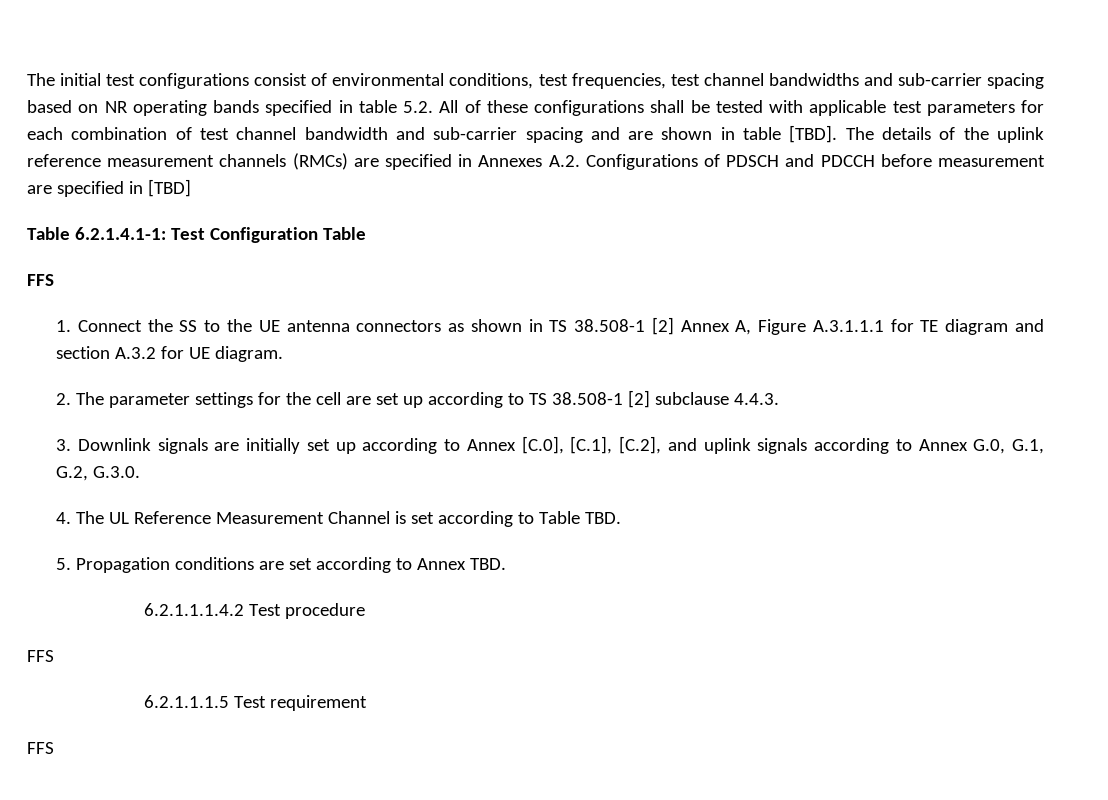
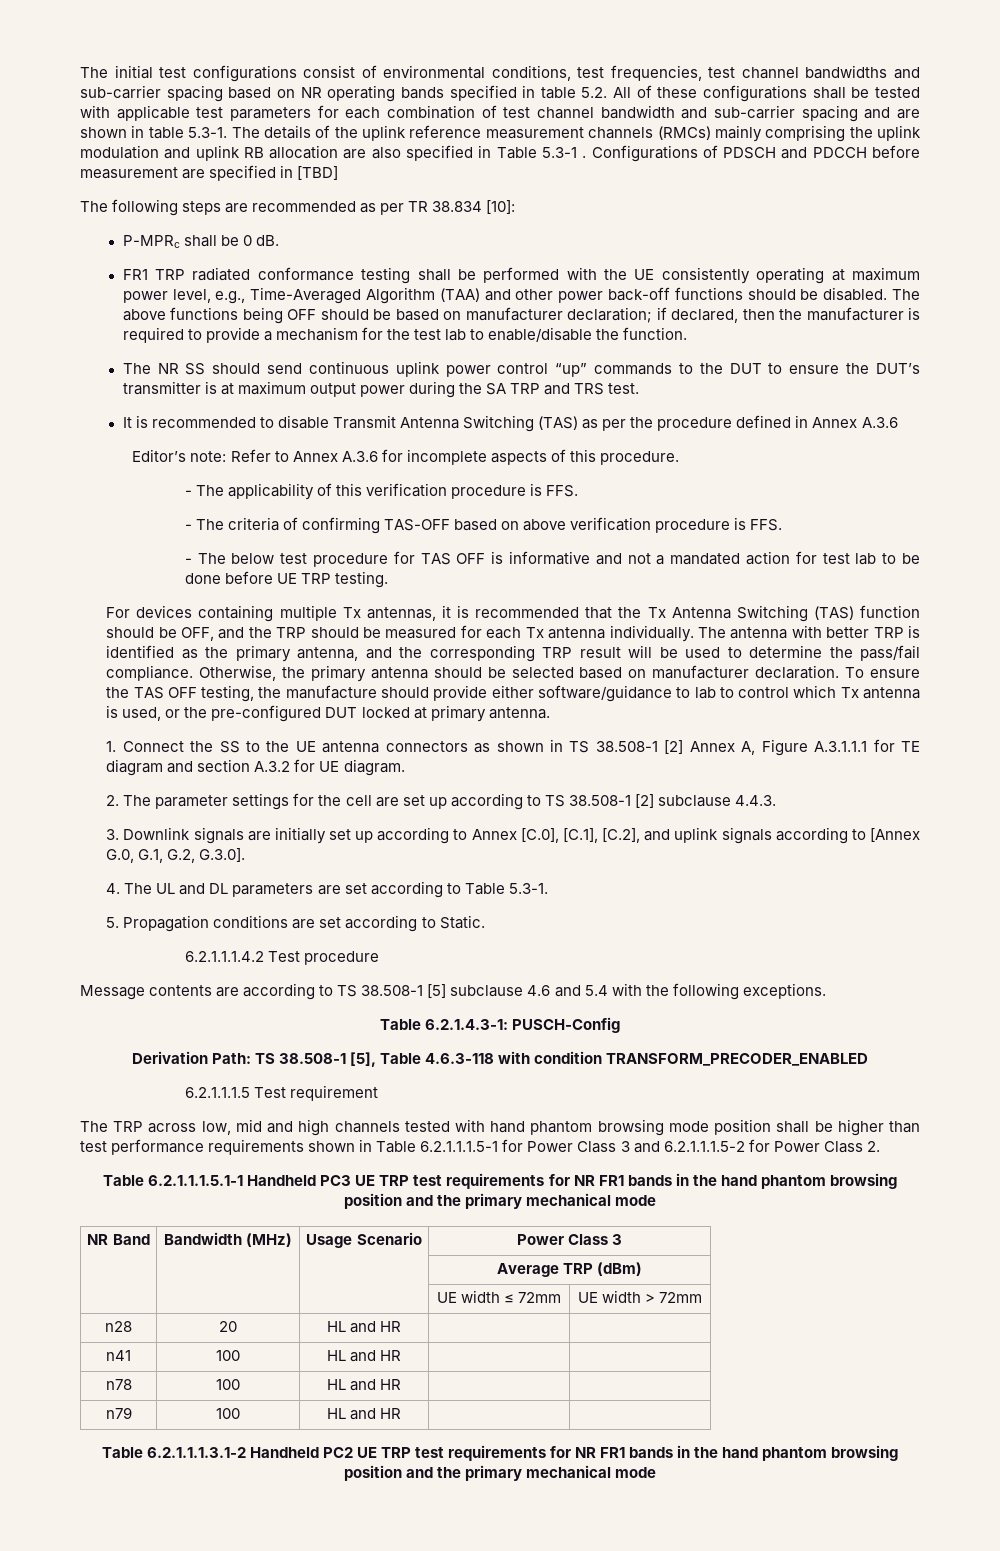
- The initial test configurations consist of environmental conditions, test frequencies, test channel bandwidths and sub-carrier spacing based on NR operating bands specified in table 5.2. All of these configurations shall be tested with applicable test parameters for each combination of test channel bandwidth and sub-carrier spacing and are shown in table [TBD]. The details of the uplink reference measurement channels (RMCs) are specified in Annexes A.2. Configurations of PDSCH and PDCCH before measurement are specified in [TBD]
+ The initial test configurations consist of environmental conditions, test frequencies, test channel bandwidths and sub-carrier spacing based on NR operating bands specified in table 5.2. All of these configurations shall be tested with applicable test parameters for each combination of test channel bandwidth and sub-carrier spacing and are shown in table 5.3-1. The details of the uplink reference measurement channels (RMCs) mainly comprising the uplink modulation and uplink RB allocation are also specified in Table 5.3-1 . Configurations of PDSCH and PDCCH before measurement are specified in [TBD]
- Table 6.2.1.4.1-1: Test Configuration Table
- FFS
+ The following steps are recommended as per TR 38.834 [10]:
+ P-MPRc shall be 0 dB.
+ FR1 TRP radiated conformance testing shall be performed with the UE consistently operating at maximum power level, e.g., Time-Averaged Algorithm (TAA) and other power back-off functions should be disabled. The above functions being OFF should be based on manufacturer declaration; if declared, then the manufacturer is required to provide a mechanism for the test lab to enable/disable the function.
+ The NR SS should send continuous uplink power control “up” commands to the DUT to ensure the DUT’s transmitter is at maximum output power during the SA TRP and TRS test.
+ It is recommended to disable Transmit Antenna Switching (TAS) as per the procedure defined in Annex A.3.6
+ Editor’s note: Refer to Annex A.3.6 for incomplete aspects of this procedure.
+ - The applicability of this verification procedure is FFS.
+ - The criteria of confirming TAS-OFF based on above verification procedure is FFS.
+ - The below test procedure for TAS OFF is informative and not a mandated action for test lab to be done before UE TRP testing.
+ For devices containing multiple Tx antennas, it is recommended that the Tx Antenna Switching (TAS) function should be OFF, and the TRP should be measured for each Tx antenna individually. The antenna with better TRP is identified as the primary antenna, and the corresponding TRP result will be used to determine the pass/fail compliance. Otherwise, the primary antenna should be selected based on manufacturer declaration. To ensure the TAS OFF testing, the manufacture should provide either software/guidance to lab to control which Tx antenna is used, or the pre-configured DUT locked at primary antenna.
- 3. Downlink signals are initially set up according to Annex [C.0], [C.1], [C.2], and uplink signals according to Annex G.0, G.1, G.2, G.3.0.
+ 3. Downlink signals are initially set up according to Annex [C.0], [C.1], [C.2], and uplink signals according to [Annex G.0, G.1, G.2, G.3.0].
- 4. The UL Reference Measurement Channel is set according to Table TBD.
+ 4. The UL and DL parameters are set according to Table 5.3-1.
- 5. Propagation conditions are set according to Annex TBD.
+ 5. Propagation conditions are set according to Static.
  6.2.1.1.1.4.2 Test procedure
- FFS
+ Message contents are according to TS 38.508-1 [5] subclause 4.6 and 5.4 with the following exceptions.
+ Table 6.2.1.4.3-1: PUSCH-Config
+ Derivation Path: TS 38.508-1 [5], Table 4.6.3-118 with condition TRANSFORM_PRECODER_ENABLED
  6.2.1.1.1.5 Test requirement
- FFS
+ The TRP across low, mid and high channels tested with hand phantom browsing mode position shall be higher than test performance requirements shown in Table 6.2.1.1.1.5-1 for Power Class 3 and 6.2.1.1.1.5-2 for Power Class 2.
+ Table 6.2.1.1.1.5.1-1 Handheld PC3 UE TRP test requirements for NR FR1 bands in the hand phantom browsing position and the primary mechanical mode
+ NR Band | Bandwidth (MHz) | Usage Scenario | Power Class 3
+ | | | Average TRP (dBm)
+ | | | UE width ≤ 72mm | UE width > 72mm
+ n28 | 20 | HL and HR | |
+ n41 | 100 | HL and HR | |
+ n78 | 100 | HL and HR | |
+ n79 | 100 | HL and HR | |
+ Table 6.2.1.1.1.3.1-2 Handheld PC2 UE TRP test requirements for NR FR1 bands in the hand phantom browsing position and the primary mechanical mode

